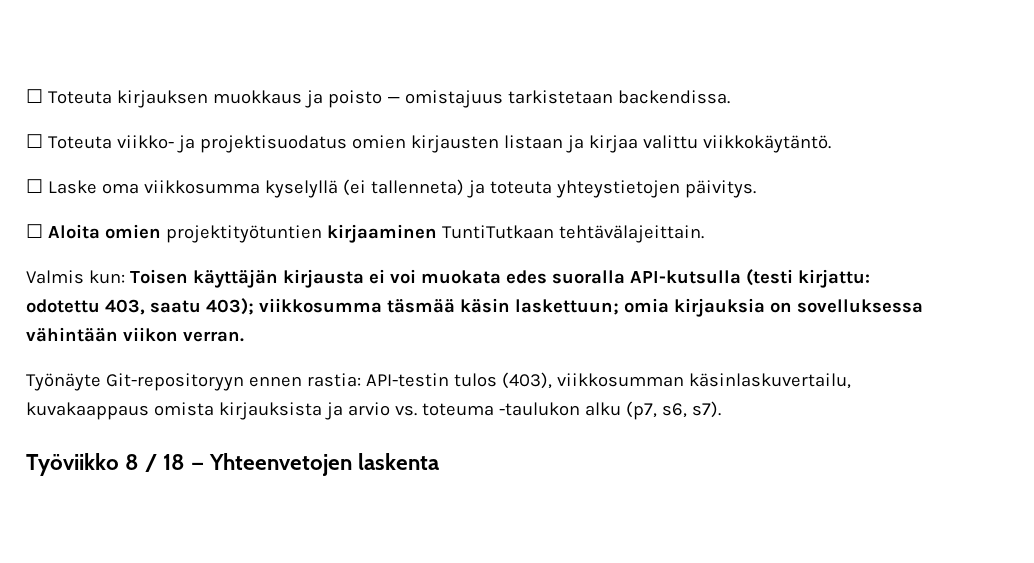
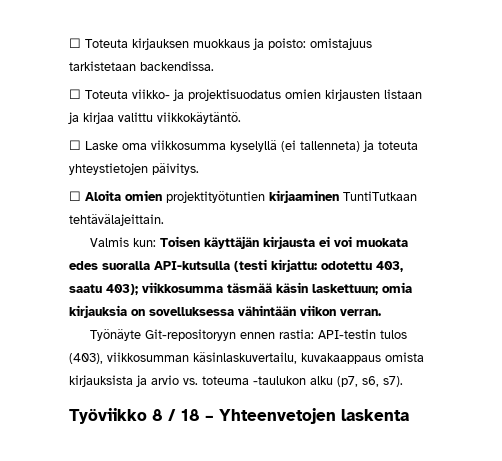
- ☐ Toteuta kirjauksen muokkaus ja poisto — omistajuus tarkistetaan backendissa.
+ ☐ Toteuta kirjauksen muokkaus ja poisto: omistajuus tarkistetaan backendissa.
- Työviikko 8 / 18 — Yhteenvetojen laskenta
+ Työviikko 8 / 18 – Yhteenvetojen laskenta

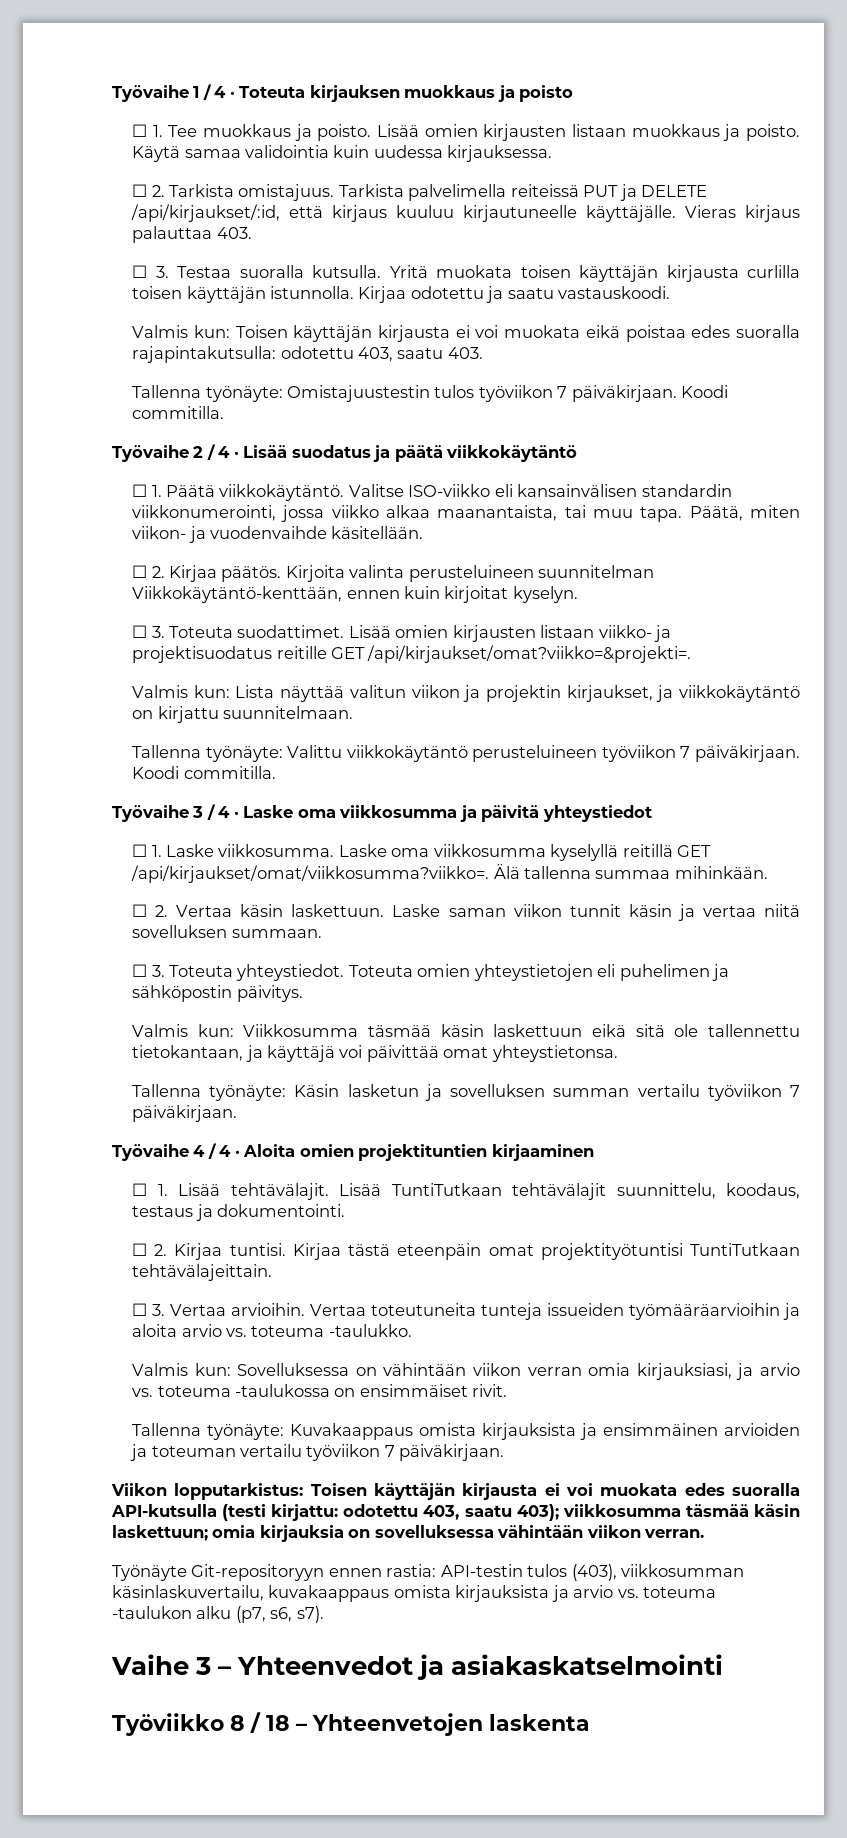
- ☐ Toteuta kirjauksen muokkaus ja poisto: omistajuus tarkistetaan backendissa.
- ☐ Toteuta viikko- ja projektisuodatus omien kirjausten listaan ja kirjaa valittu viikkokäytäntö.
- ☐ Laske oma viikkosumma kyselyllä (ei tallenneta) ja toteuta yhteystietojen päivitys.
- ☐ Aloita omien projektityötuntien kirjaaminen TuntiTutkaan tehtävälajeittain.
- Valmis kun: Toisen käyttäjän kirjausta ei voi muokata edes suoralla API-kutsulla (testi kirjattu: odotettu 403, saatu 403); viikkosumma täsmää käsin laskettuun; omia kirjauksia on sovelluksessa vähintään viikon verran.
+ Työvaihe 1 / 4 · Toteuta kirjauksen muokkaus ja poisto
+ ☐ 1. Tee muokkaus ja poisto. Lisää omien kirjausten listaan muokkaus ja poisto. Käytä samaa validointia kuin uudessa kirjauksessa.
+ ☐ 2. Tarkista omistajuus. Tarkista palvelimella reiteissä PUT ja DELETE /api/kirjaukset/:id, että kirjaus kuuluu kirjautuneelle käyttäjälle. Vieras kirjaus palauttaa 403.
+ ☐ 3. Testaa suoralla kutsulla. Yritä muokata toisen käyttäjän kirjausta curlilla toisen käyttäjän istunnolla. Kirjaa odotettu ja saatu vastauskoodi.
+ Valmis kun: Toisen käyttäjän kirjausta ei voi muokata eikä poistaa edes suoralla rajapintakutsulla: odotettu 403, saatu 403.
+ Tallenna työnäyte: Omistajuustestin tulos työviikon 7 päiväkirjaan. Koodi commitilla.
+ Työvaihe 2 / 4 · Lisää suodatus ja päätä viikkokäytäntö
+ ☐ 1. Päätä viikkokäytäntö. Valitse ISO-viikko eli kansainvälisen standardin viikkonumerointi, jossa viikko alkaa maanantaista, tai muu tapa. Päätä, miten viikon- ja vuodenvaihde käsitellään.
+ ☐ 2. Kirjaa päätös. Kirjoita valinta perusteluineen suunnitelman Viikkokäytäntö-kenttään, ennen kuin kirjoitat kyselyn.
+ ☐ 3. Toteuta suodattimet. Lisää omien kirjausten listaan viikko- ja projektisuodatus reitille GET /api/kirjaukset/omat?viikko=&projekti=.
+ Valmis kun: Lista näyttää valitun viikon ja projektin kirjaukset, ja viikkokäytäntö on kirjattu suunnitelmaan.
+ Tallenna työnäyte: Valittu viikkokäytäntö perusteluineen työviikon 7 päiväkirjaan. Koodi commitilla.
+ Työvaihe 3 / 4 · Laske oma viikkosumma ja päivitä yhteystiedot
+ ☐ 1. Laske viikkosumma. Laske oma viikkosumma kyselyllä reitillä GET /api/kirjaukset/omat/viikkosumma?viikko=. Älä tallenna summaa mihinkään.
+ ☐ 2. Vertaa käsin laskettuun. Laske saman viikon tunnit käsin ja vertaa niitä sovelluksen summaan.
+ ☐ 3. Toteuta yhteystiedot. Toteuta omien yhteystietojen eli puhelimen ja sähköpostin päivitys.
+ Valmis kun: Viikkosumma täsmää käsin laskettuun eikä sitä ole tallennettu tietokantaan, ja käyttäjä voi päivittää omat yhteystietonsa.
+ Tallenna työnäyte: Käsin lasketun ja sovelluksen summan vertailu työviikon 7 päiväkirjaan.
+ Työvaihe 4 / 4 · Aloita omien projektituntien kirjaaminen
+ ☐ 1. Lisää tehtävälajit. Lisää TuntiTutkaan tehtävälajit suunnittelu, koodaus, testaus ja dokumentointi.
+ ☐ 2. Kirjaa tuntisi. Kirjaa tästä eteenpäin omat projektityötuntisi TuntiTutkaan tehtävälajeittain.
+ ☐ 3. Vertaa arvioihin. Vertaa toteutuneita tunteja issueiden työmääräarvioihin ja aloita arvio vs. toteuma -taulukko.
+ Valmis kun: Sovelluksessa on vähintään viikon verran omia kirjauksiasi, ja arvio vs. toteuma -taulukossa on ensimmäiset rivit.
+ Tallenna työnäyte: Kuvakaappaus omista kirjauksista ja ensimmäinen arvioiden ja toteuman vertailu työviikon 7 päiväkirjaan.
+ Viikon lopputarkistus: Toisen käyttäjän kirjausta ei voi muokata edes suoralla API-kutsulla (testi kirjattu: odotettu 403, saatu 403); viikkosumma täsmää käsin laskettuun; omia kirjauksia on sovelluksessa vähintään viikon verran.
+ Vaihe 3 – Yhteenvedot ja asiakaskatselmointi

